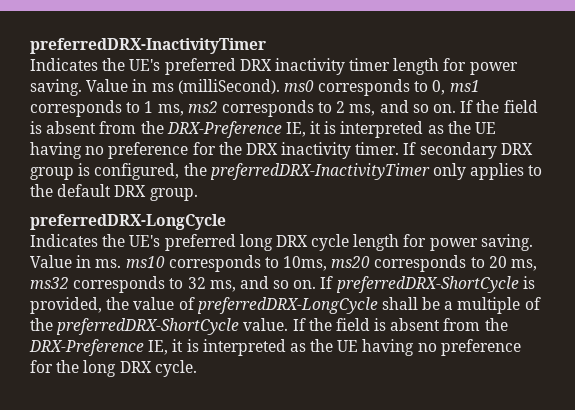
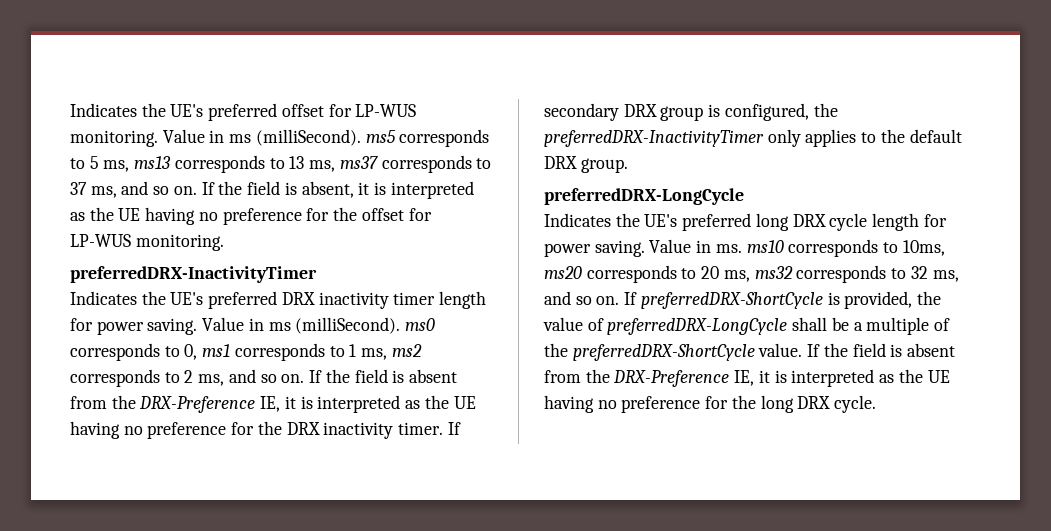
+ Indicates the UE's preferred offset for LP-WUS monitoring. Value in ms (milliSecond). ms5 corresponds to 5 ms, ms13 corresponds to 13 ms, ms37 corresponds to 37 ms, and so on. If the field is absent, it is interpreted as the UE having no preference for the offset for LP-WUS monitoring.

